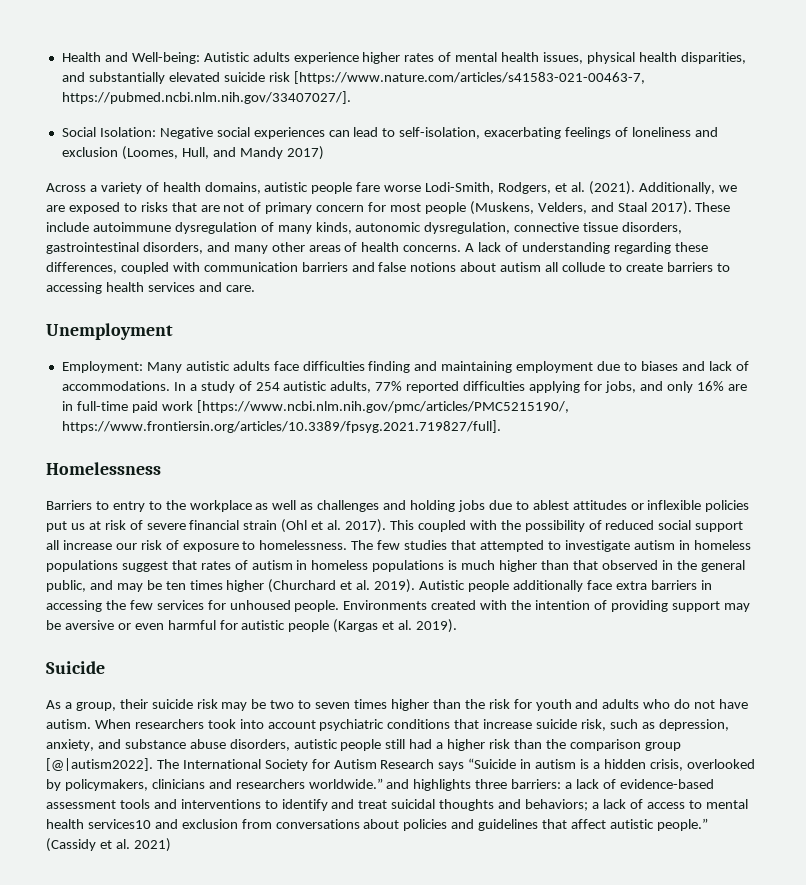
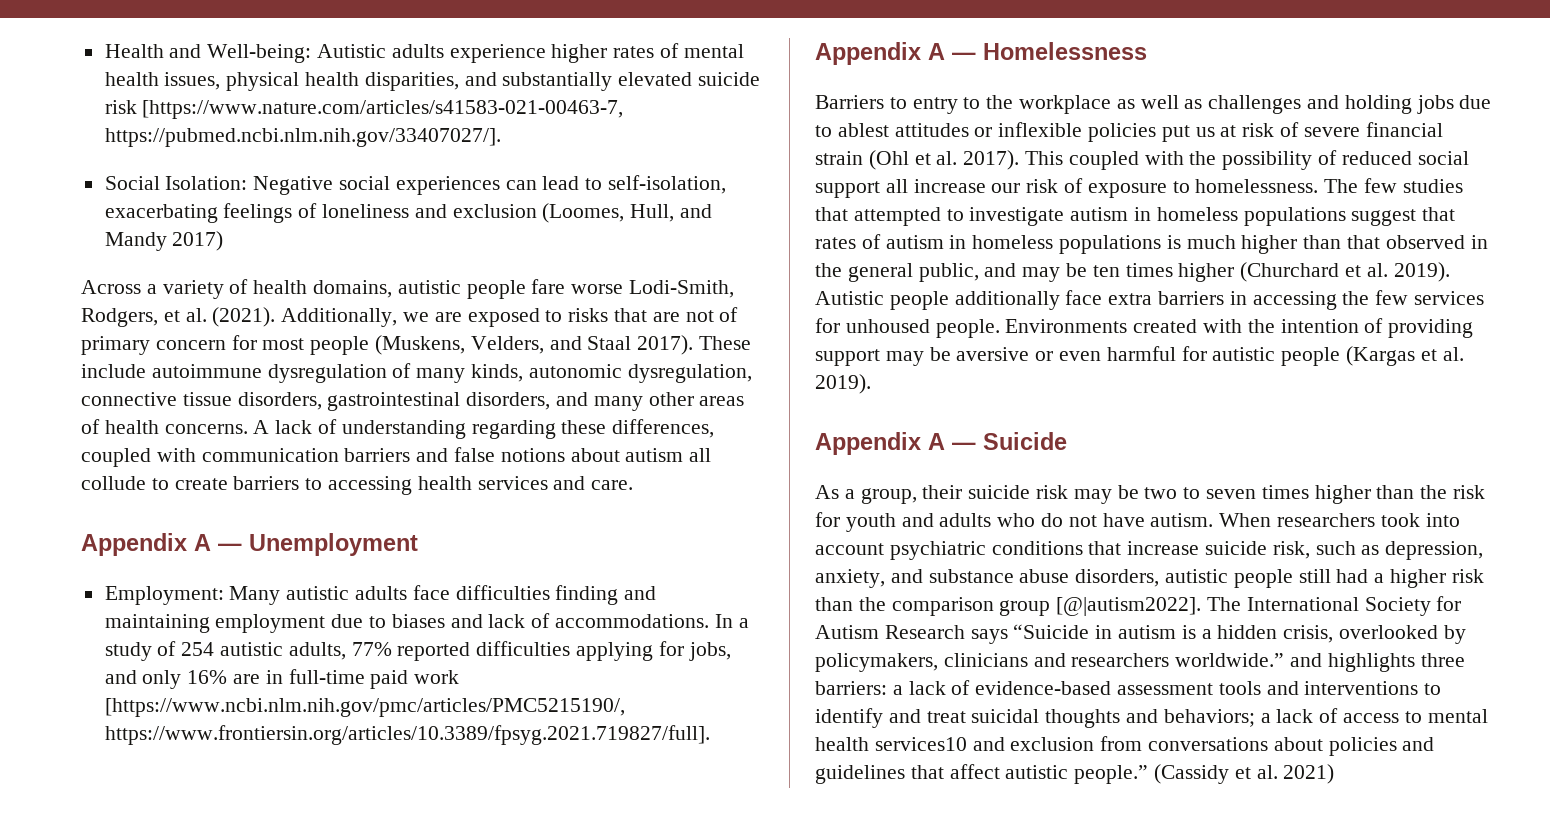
- Unemployment
+ Appendix A — Unemployment
- Homelessness
+ Appendix A — Homelessness
- Suicide
+ Appendix A — Suicide

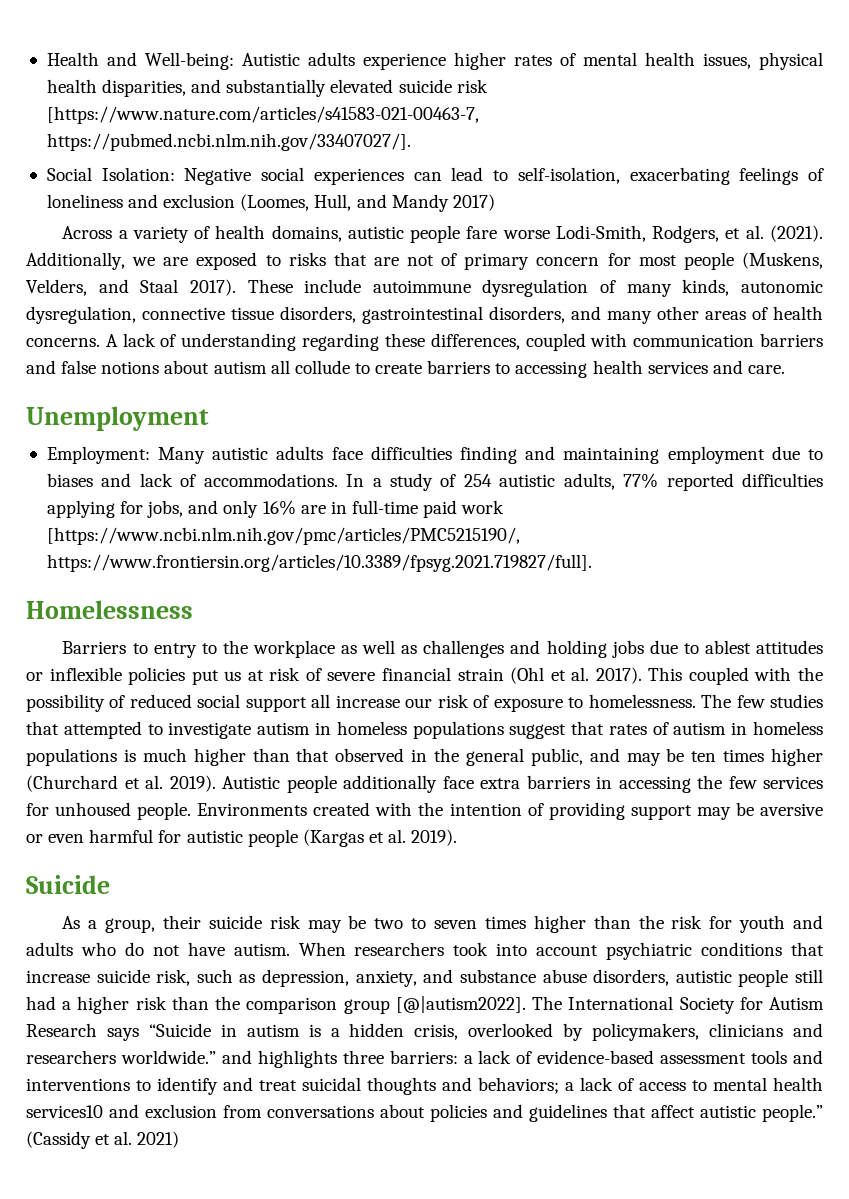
- Appendix A — Unemployment
+ Unemployment
- Appendix A — Homelessness
+ Homelessness
- Appendix A — Suicide
+ Suicide

